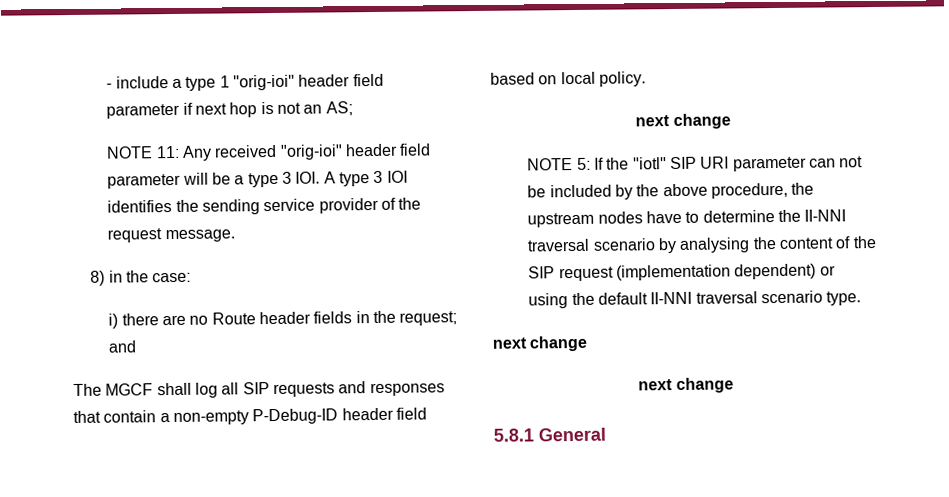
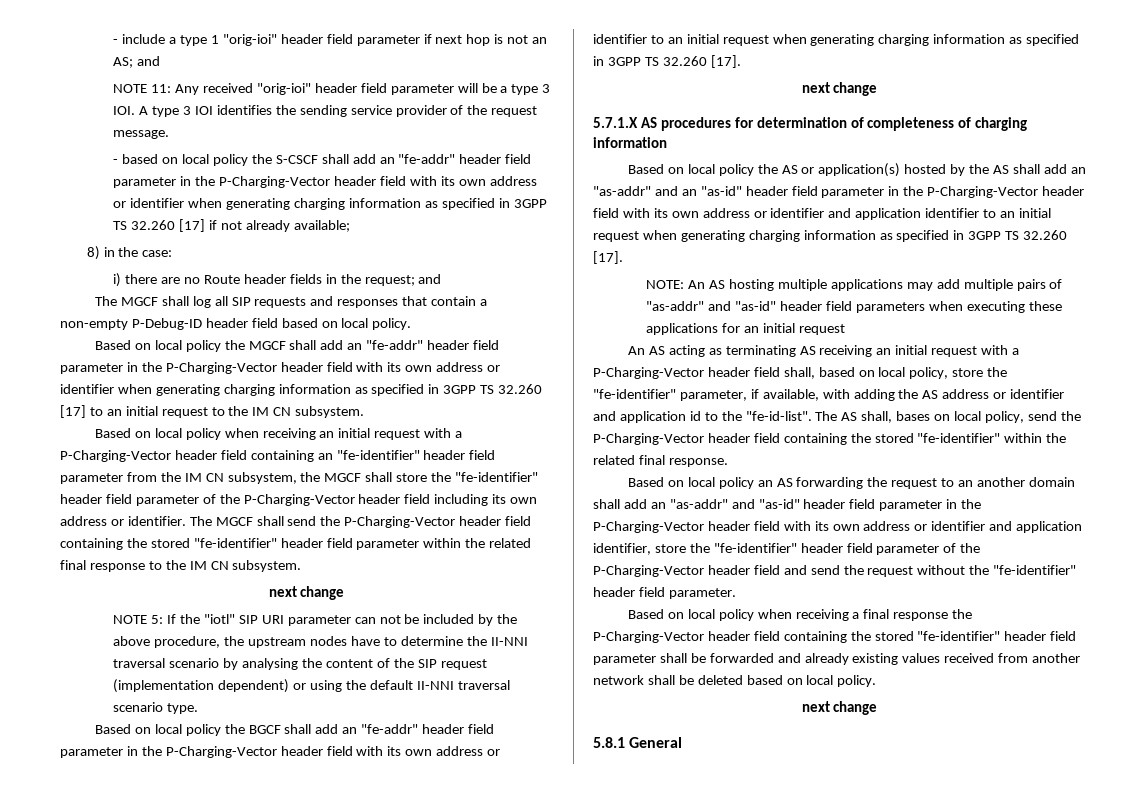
- - include a type 1 "orig-ioi" header field parameter if next hop is not an AS;
+ - include a type 1 "orig-ioi" header field parameter if next hop is not an AS; and
+ - based on local policy the S-CSCF shall add an "fe-addr" header field parameter in the P-Charging-Vector header field with its own address or identifier when generating charging information as specified in 3GPP TS 32.260 [17] if not already available;
+ Based on local policy the MGCF shall add an "fe-addr" header field parameter in the P-Charging-Vector header field with its own address or identifier when generating charging information as specified in 3GPP TS 32.260 [17] to an initial request to the IM CN subsystem.
+ Based on local policy when receiving an initial request with a P-Charging-Vector header field containing an "fe-identifier" header field parameter from the IM CN subsystem, the MGCF shall store the "fe-identifier" header field parameter of the P-Charging-Vector header field including its own address or identifier. The MGCF shall send the P-Charging-Vector header field containing the stored "fe-identifier" header field parameter within the related final response to the IM CN subsystem.
  NOTE 5: If the "iotl" SIP URI parameter can not be included by the above procedure, the upstream nodes have to determine the II-NNI traversal scenario by analysing the content of the SIP request (implementation dependent) or using the default II-NNI traversal scenario type.
+ Based on local policy the BGCF shall add an "fe-addr" header field parameter in the P-Charging-Vector header field with its own address or identifier to an initial request when generating charging information as specified in 3GPP TS 32.260 [17].
  next change
+ 5.7.1.X AS procedures for determination of completeness of charging information
+ Based on local policy the AS or application(s) hosted by the AS shall add an "as-addr" and an "as-id" header field parameter in the P-Charging-Vector header field with its own address or identifier and application identifier to an initial request when generating charging information as specified in 3GPP TS 32.260 [17].
+ NOTE: An AS hosting multiple applications may add multiple pairs of "as-addr" and "as-id" header field parameters when executing these applications for an initial request
+ An AS acting as terminating AS receiving an initial request with a P-Charging-Vector header field shall, based on local policy, store the "fe-identifier" parameter, if available, with adding the AS address or identifier and application id to the "fe-id-list". The AS shall, bases on local policy, send the P-Charging-Vector header field containing the stored "fe-identifier" within the related final response.
+ Based on local policy an AS forwarding the request to an another domain shall add an "as-addr" and "as-id" header field parameter in the P-Charging-Vector header field with its own address or identifier and application identifier, store the "fe-identifier" header field parameter of the P-Charging-Vector header field and send the request without the "fe-identifier" header field parameter.
+ Based on local policy when receiving a final response the P-Charging-Vector header field containing the stored "fe-identifier" header field parameter shall be forwarded and already existing values received from another network shall be deleted based on local policy.

